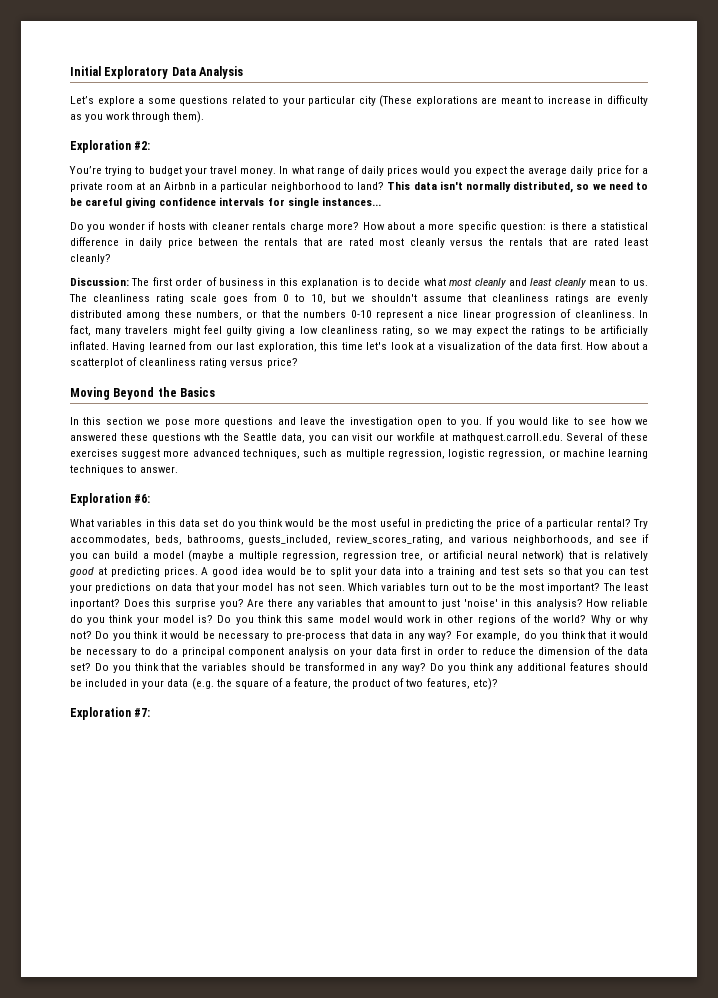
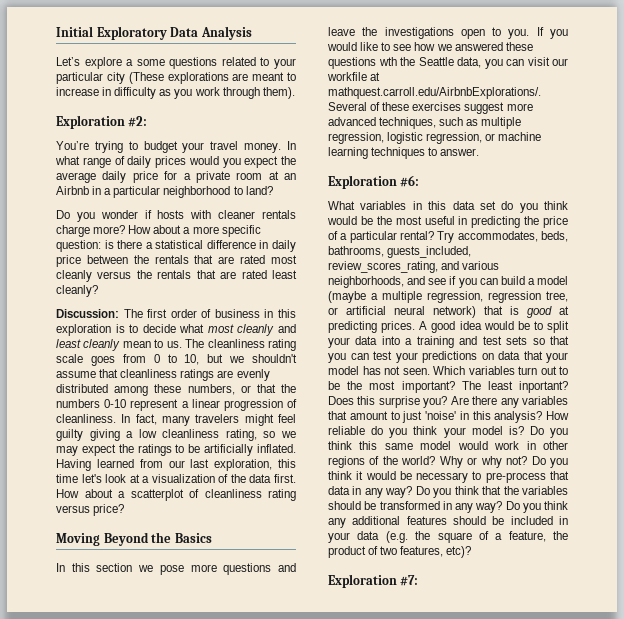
- This data isn't normally distributed, so we need to be careful giving confidence intervals for single instances...
- Discussion: The first order of business in this explanation is to decide what most cleanly and least cleanly mean to us.
+ Discussion: The first order of business in this exploration is to decide what most cleanly and least cleanly mean to us.
- The cleanliness rating scale goes from 0 to 10, but we shouldn't assume that cleanliness ratings are evenly distributed among these numbers, or that the numbers 0-10 represent a nice linear progression of cleanliness.
+ The cleanliness rating scale goes from 0 to 10, but we shouldn't assume that cleanliness ratings are evenly distributed among these numbers, or that the numbers 0-10 represent a linear progression of cleanliness.
- In this section we pose more questions and leave the investigation open to you.
+ In this section we pose more questions and leave the investigations open to you.
- If you would like to see how we answered these questions wth the Seattle data, you can visit our workfile at mathquest.carroll.edu. Several of these exercises suggest more advanced techniques, such as multiple regression, logistic regression, or machine learning techniques to answer.
+ If you would like to see how we answered these questions wth the Seattle data, you can visit our workfile at mathquest.carroll.edu/AirbnbExplorations/. Several of these exercises suggest more advanced techniques, such as multiple regression, logistic regression, or machine learning techniques to answer.
- Try accommodates, beds, bathrooms, guests_included, review_scores_rating, and various neighborhoods, and see if you can build a model (maybe a multiple regression, regression tree, or artificial neural network) that is relatively good at predicting prices.
+ Try accommodates, beds, bathrooms, guests_included, review_scores_rating, and various neighborhoods, and see if you can build a model (maybe a multiple regression, regression tree, or artificial neural network) that is good at predicting prices.
- For example, do you think that it would be necessary to do a principal component analysis on your data first in order to reduce the dimension of the data set?

